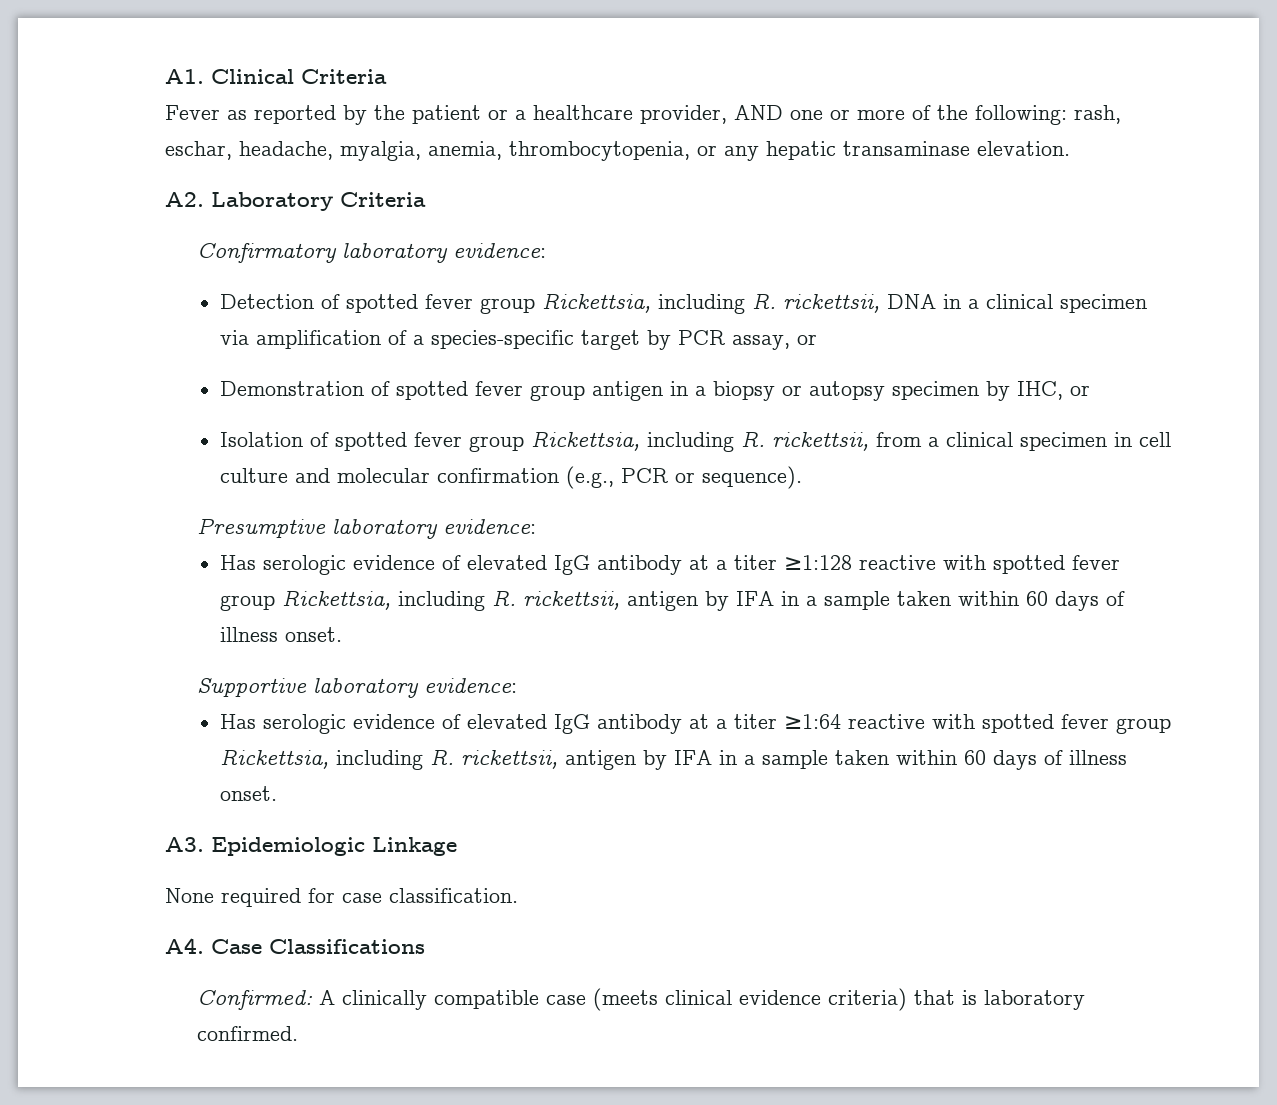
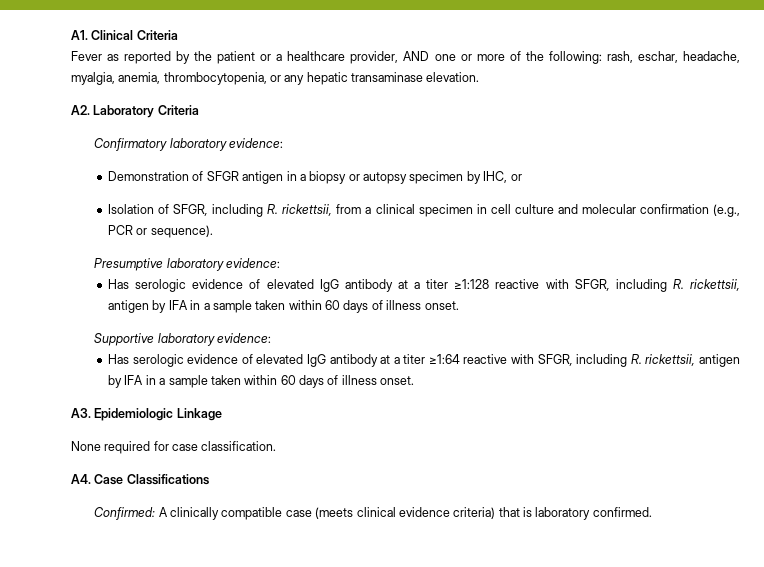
- Detection of spotted fever group Rickettsia, including R. rickettsii, DNA in a clinical specimen via amplification of a species-specific target by PCR assay, or
- Demonstration of spotted fever group antigen in a biopsy or autopsy specimen by IHC, or
+ Demonstration of SFGR antigen in a biopsy or autopsy specimen by IHC, or
- Isolation of spotted fever group Rickettsia, including R. rickettsii, from a clinical specimen in cell culture and molecular confirmation (e.g., PCR or sequence).
+ Isolation of SFGR, including R. rickettsii, from a clinical specimen in cell culture and molecular confirmation (e.g., PCR or sequence).
- Has serologic evidence of elevated IgG antibody at a titer ≥1:128 reactive with spotted fever group Rickettsia, including R. rickettsii, antigen by IFA in a sample taken within 60 days of illness onset.
+ Has serologic evidence of elevated IgG antibody at a titer ≥1:128 reactive with SFGR, including R. rickettsii, antigen by IFA in a sample taken within 60 days of illness onset.
- Has serologic evidence of elevated IgG antibody at a titer ≥1:64 reactive with spotted fever group Rickettsia, including R. rickettsii, antigen by IFA in a sample taken within 60 days of illness onset.
+ Has serologic evidence of elevated IgG antibody at a titer ≥1:64 reactive with SFGR, including R. rickettsii, antigen by IFA in a sample taken within 60 days of illness onset.

